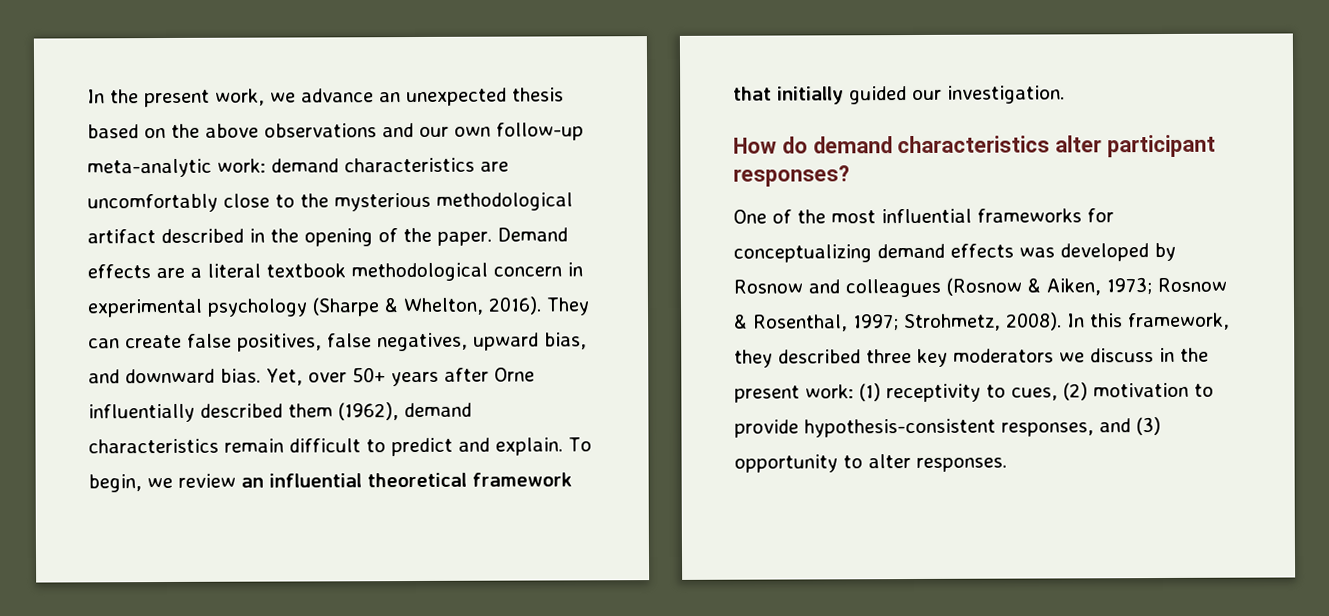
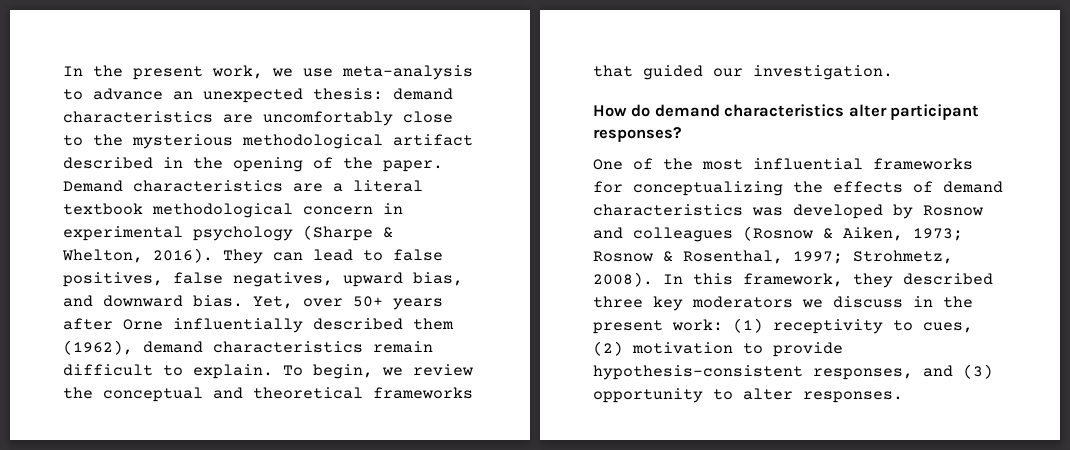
- In the present work, we advance an unexpected thesis based on the above observations and our own follow-up meta-analytic work: demand characteristics are uncomfortably close to the mysterious methodological artifact described in the opening of the paper.
+ In the present work, we use meta-analysis to advance an unexpected thesis: demand characteristics are uncomfortably close to the mysterious methodological artifact described in the opening of the paper.
- Demand effects are a literal textbook methodological concern in experimental psychology (Sharpe & Whelton, 2016).
+ Demand characteristics are a literal textbook methodological concern in experimental psychology (Sharpe & Whelton, 2016).
- They can create false positives, false negatives, upward bias, and downward bias.
+ They can lead to false positives, false negatives, upward bias, and downward bias.
- Yet, over 50+ years after Orne influentially described them (1962), demand characteristics remain difficult to predict and explain.
+ Yet, over 50+ years after Orne influentially described them (1962), demand characteristics remain difficult to explain.
- To begin, we review an influential theoretical framework that initially guided our investigation.
+ To begin, we review the conceptual and theoretical frameworks that guided our investigation.
- One of the most influential frameworks for conceptualizing demand effects was developed by Rosnow and colleagues (Rosnow & Aiken, 1973; Rosnow & Rosenthal, 1997; Strohmetz, 2008).
+ One of the most influential frameworks for conceptualizing the effects of demand characteristics was developed by Rosnow and colleagues (Rosnow & Aiken, 1973; Rosnow & Rosenthal, 1997; Strohmetz, 2008).

